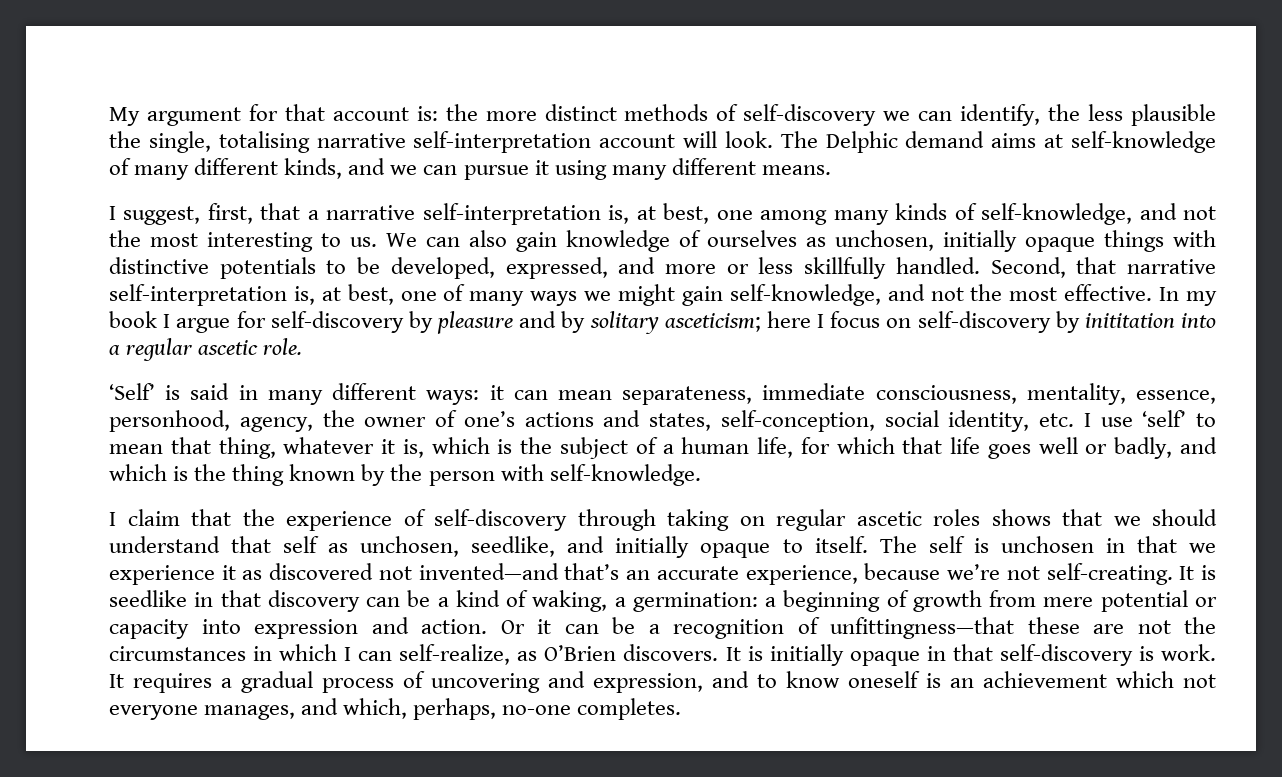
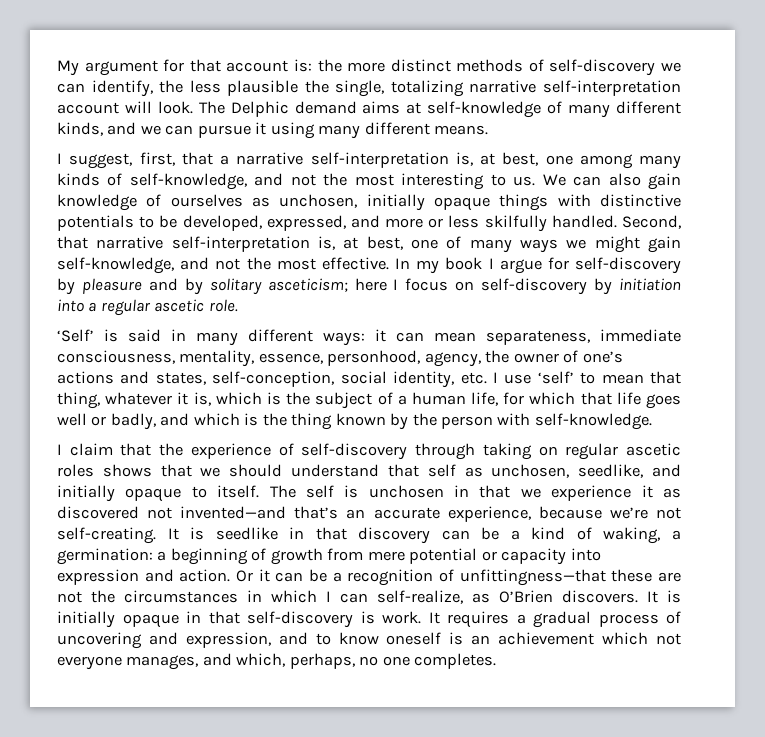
- My argument for that account is: the more distinct methods of self-discovery we can identify, the less plausible the single, totalising narrative self-interpretation account will look.
+ My argument for that account is: the more distinct methods of self-discovery we can identify, the less plausible the single, totalizing narrative self-interpretation account will look.
- We can also gain knowledge of ourselves as unchosen, initially opaque things with distinctive potentials to be developed, expressed, and more or less skillfully handled.
+ We can also gain knowledge of ourselves as unchosen, initially opaque things with distinctive potentials to be developed, expressed, and more or less skilfully handled.
- In my book I argue for self-discovery by pleasure and by solitary asceticism; here I focus on self-discovery by inititation into a regular ascetic role.
+ In my book I argue for self-discovery by pleasure and by solitary asceticism; here I focus on self-discovery by initiation into a regular ascetic role.
- It requires a gradual process of uncovering and expression, and to know oneself is an achievement which not everyone manages, and which, perhaps, no-one completes.
+ It requires a gradual process of uncovering and expression, and to know oneself is an achievement which not everyone manages, and which, perhaps, no one completes.

